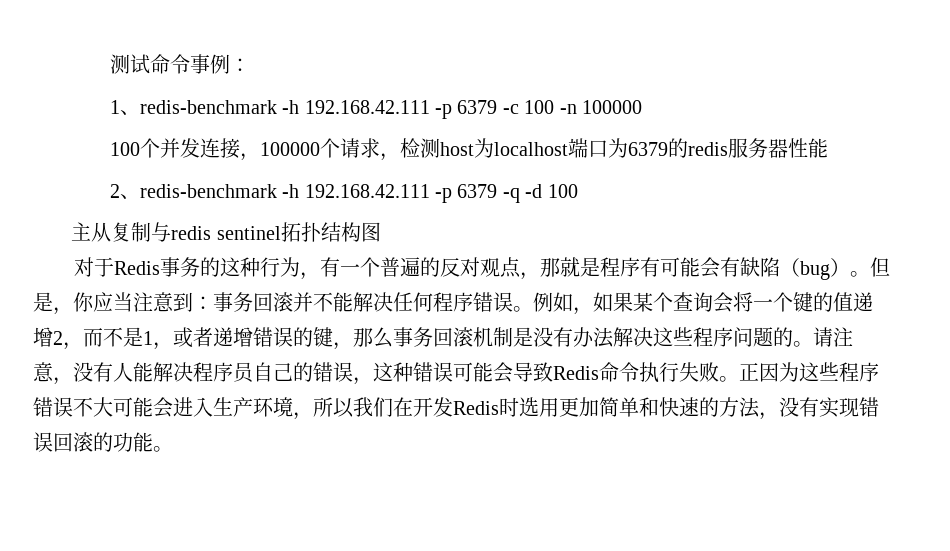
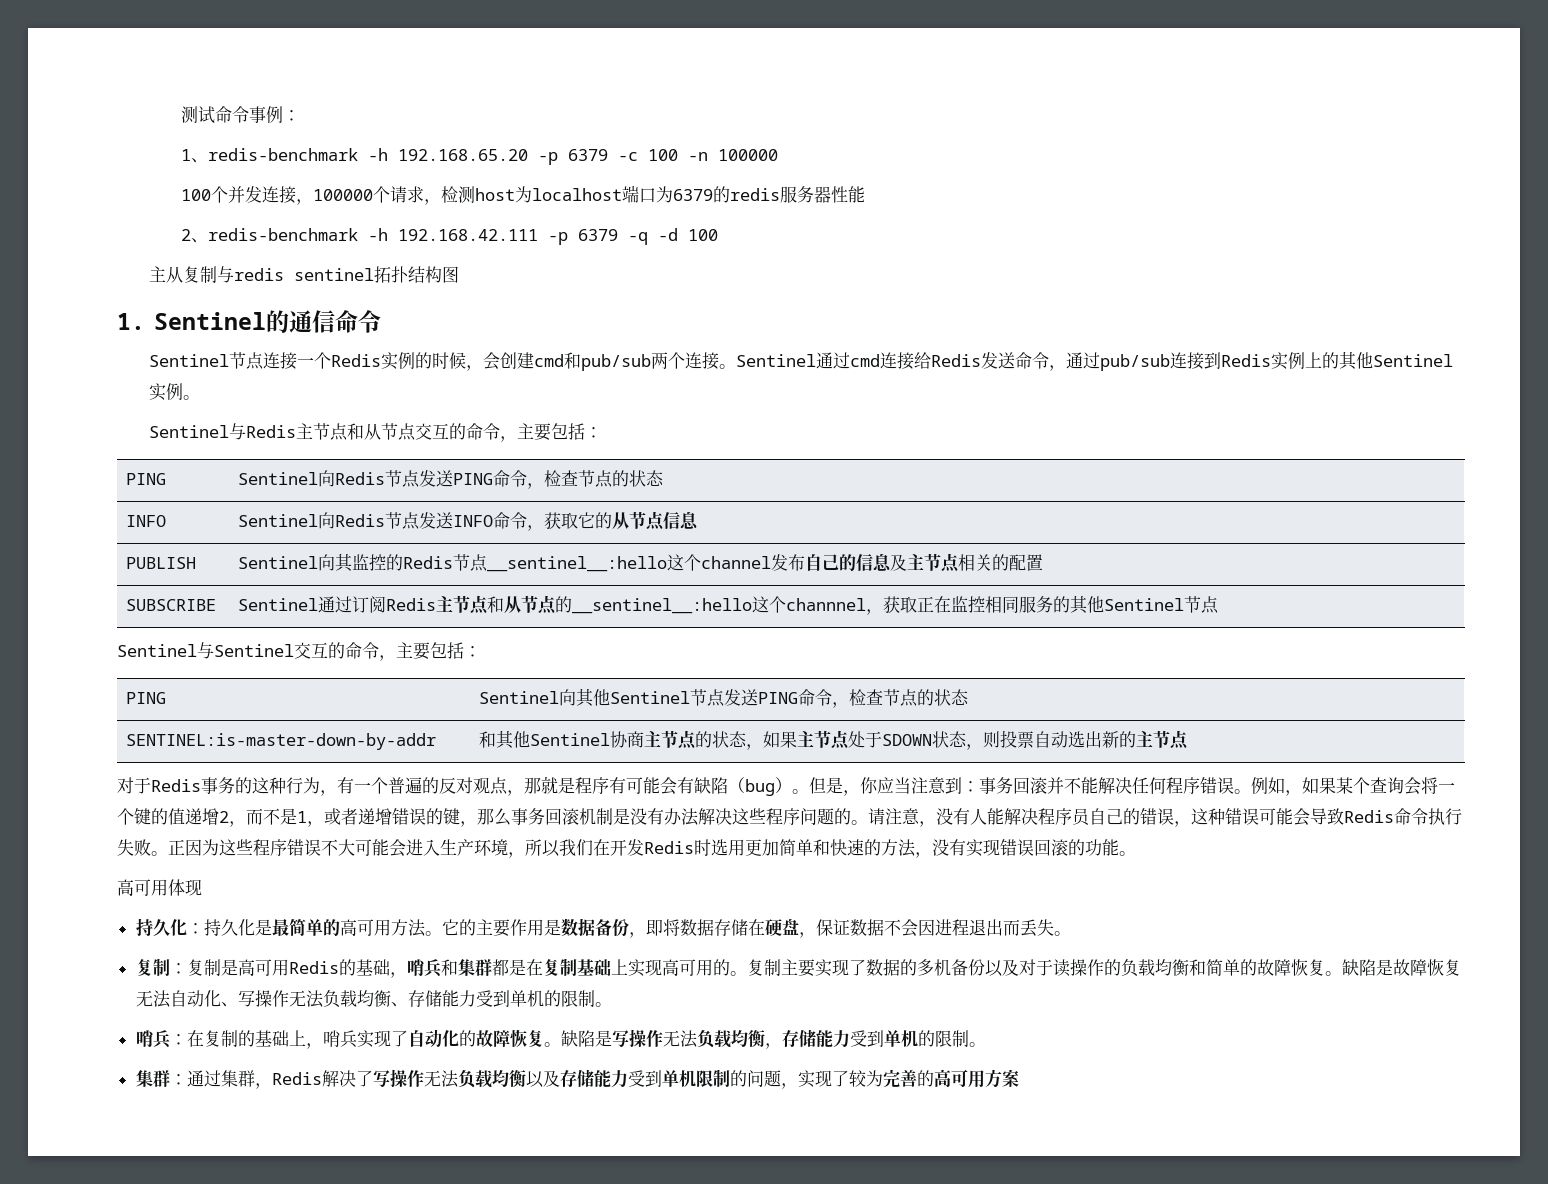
- 1、redis-benchmark -h 192.168.42.111 -p 6379 -c 100 -n 100000
+ 1、redis-benchmark -h 192.168.65.20 -p 6379 -c 100 -n 100000
+ 1. Sentinel的通信命令
+ Sentinel节点连接一个Redis实例的时候，会创建cmd和pub/sub两个连接。Sentinel通过cmd连接给Redis发送命令，通过pub/sub连接到Redis实例上的其他Sentinel实例。
+ Sentinel与Redis主节点和从节点交互的命令，主要包括：
+ PING | Sentinel向Redis节点发送PING命令，检查节点的状态
+ INFO | Sentinel向Redis节点发送INFO命令，获取它的从节点信息
+ PUBLISH | Sentinel向其监控的Redis节点__sentinel__:hello这个channel发布自己的信息及主节点相关的配置
+ SUBSCRIBE | Sentinel通过订阅Redis主节点和从节点的__sentinel__:hello这个channnel，获取正在监控相同服务的其他Sentinel节点
+ Sentinel与Sentinel交互的命令，主要包括：
+ PING | Sentinel向其他Sentinel节点发送PING命令，检查节点的状态
+ SENTINEL:is-master-down-by-addr | 和其他Sentinel协商主节点的状态，如果主节点处于SDOWN状态，则投票自动选出新的主节点
+ 高可用体现
+ 持久化：持久化是最简单的高可用方法。它的主要作用是数据备份，即将数据存储在硬盘，保证数据不会因进程退出而丢失。
+ 复制：复制是高可用Redis的基础，哨兵和集群都是在复制基础上实现高可用的。复制主要实现了数据的多机备份以及对于读操作的负载均衡和简单的故障恢复。缺陷是故障恢复无法自动化、写操作无法负载均衡、存储能力受到单机的限制。
+ 哨兵：在复制的基础上，哨兵实现了自动化的故障恢复。缺陷是写操作无法负载均衡，存储能力受到单机的限制。
+ 集群：通过集群，Redis解决了写操作无法负载均衡以及存储能力受到单机限制的问题，实现了较为完善的高可用方案

